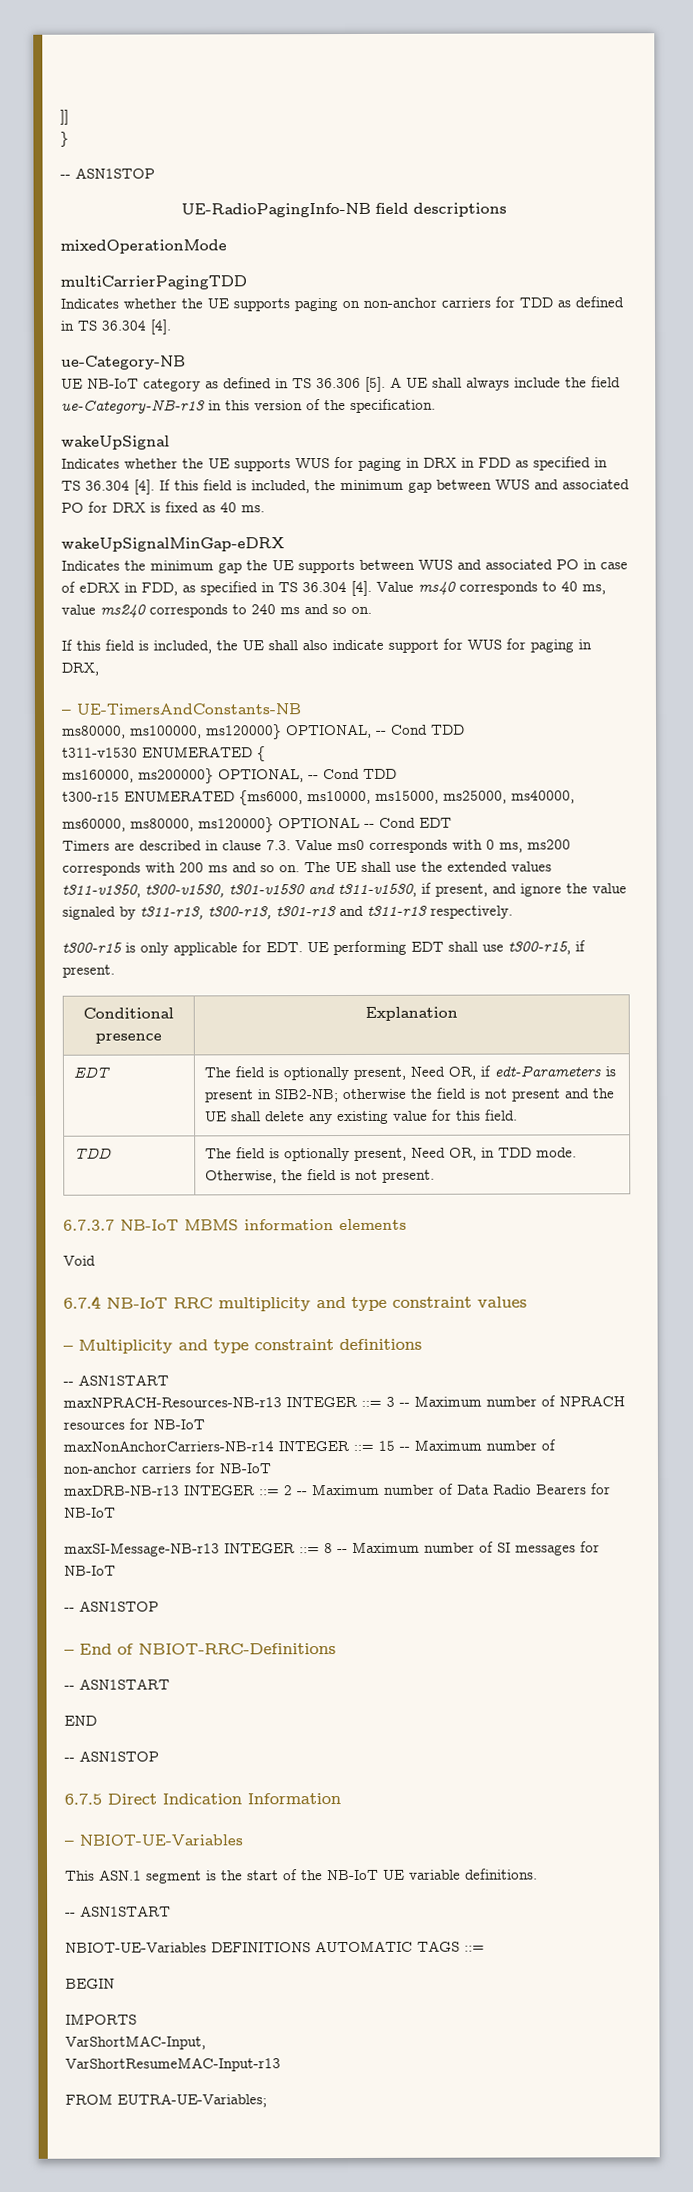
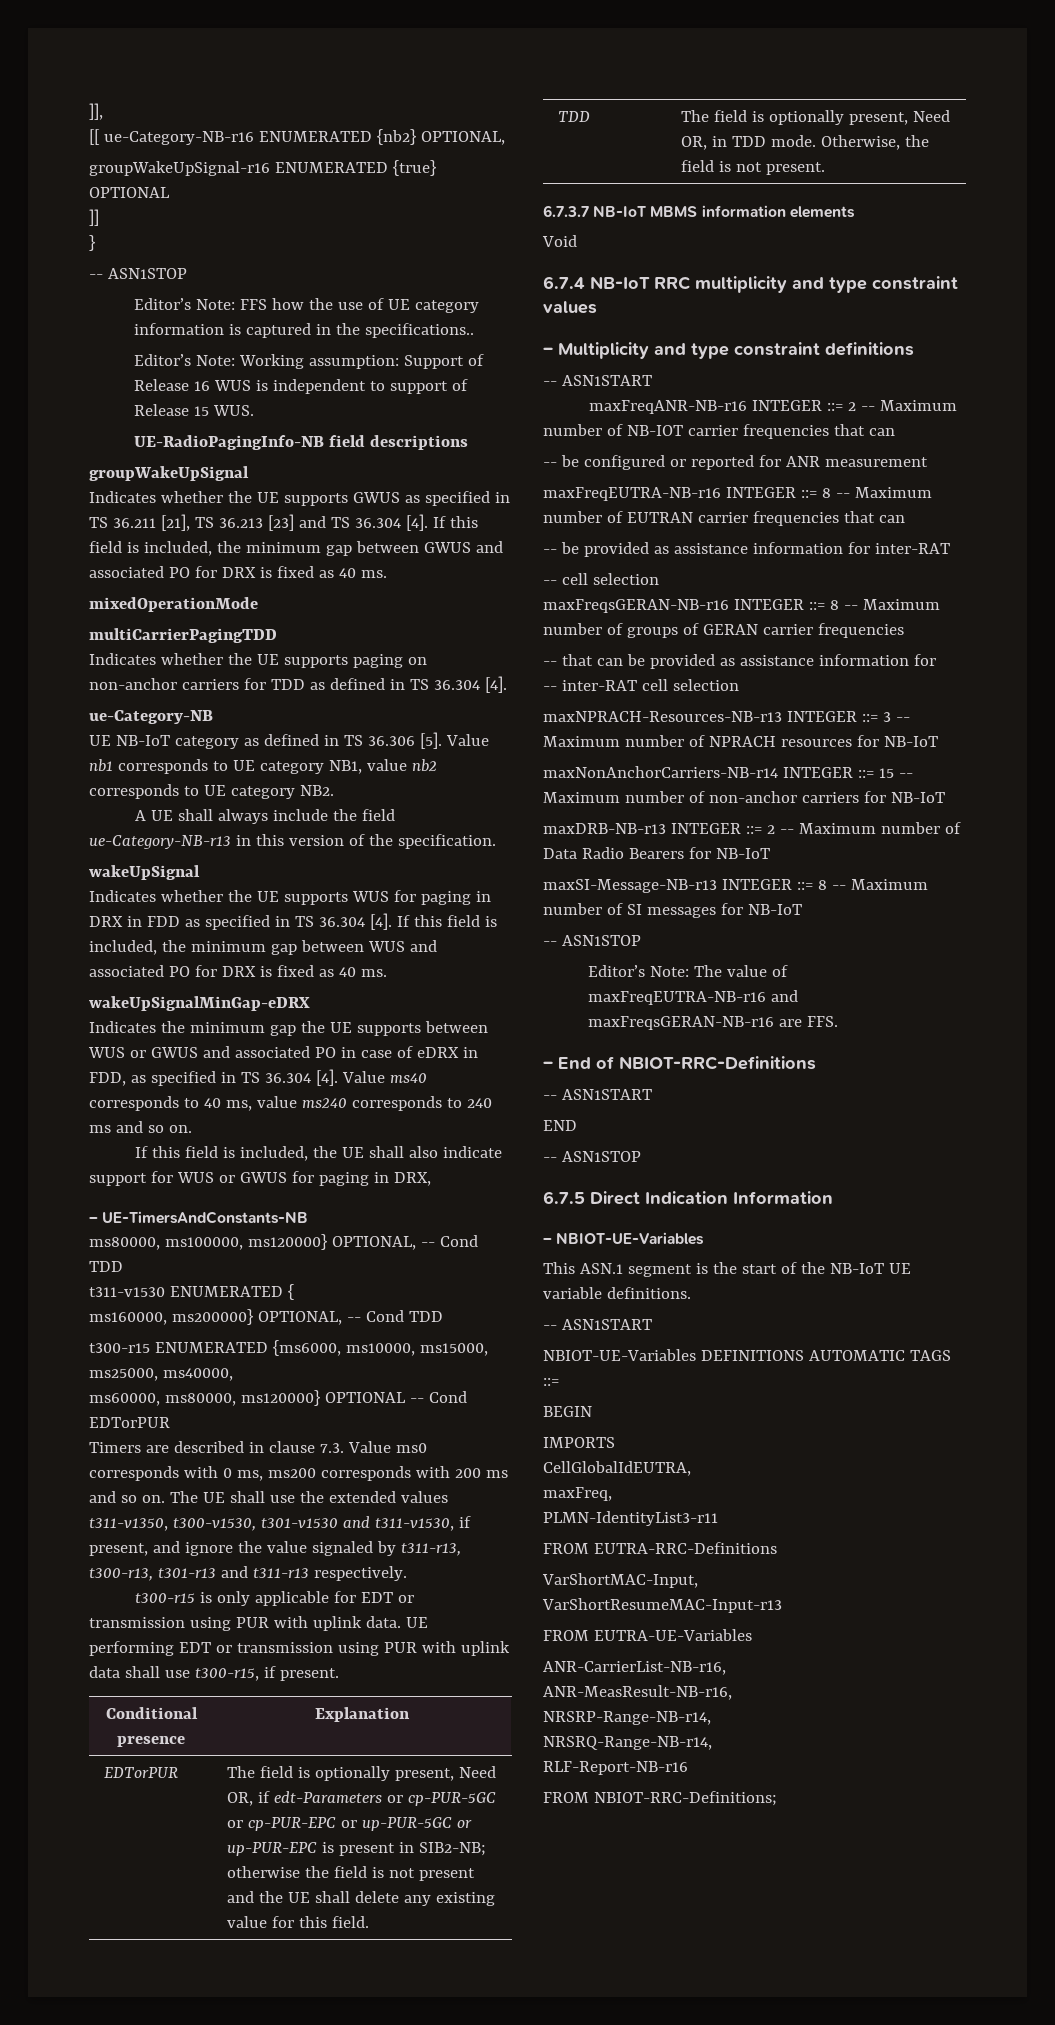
+ ]],
+ [[ ue-Category-NB-r16 ENUMERATED {nb2} OPTIONAL,
+ groupWakeUpSignal-r16 ENUMERATED {true} OPTIONAL
  ]]
  }
  -- ASN1STOP
+ Editor’s Note: FFS how the use of UE category information is captured in the specifications..
+ Editor’s Note: Working assumption: Support of Release 16 WUS is independent to support of Release 15 WUS.
  UE-RadioPagingInfo-NB field descriptions
+ groupWakeUpSignal
+ Indicates whether the UE supports GWUS as specified in TS 36.211 [21], TS 36.213 [23] and TS 36.304 [4]. If this field is included, the minimum gap between GWUS and associated PO for DRX is fixed as 40 ms.
- UE NB-IoT category as defined in TS 36.306 [5]. A UE shall always include the field ue-Category-NB-r13 in this version of the specification.
+ UE NB-IoT category as defined in TS 36.306 [5]. Value nb1 corresponds to UE category NB1, value nb2 corresponds to UE category NB2.
+ A UE shall always include the field ue-Category-NB-r13 in this version of the specification.
- Indicates the minimum gap the UE supports between WUS and associated PO in case of eDRX in FDD, as specified in TS 36.304 [4].
+ Indicates the minimum gap the UE supports between WUS or GWUS and associated PO in case of eDRX in FDD, as specified in TS 36.304 [4].
- If this field is included, the UE shall also indicate support for WUS for paging in DRX,
+ If this field is included, the UE shall also indicate support for WUS or GWUS for paging in DRX,
- ms60000, ms80000, ms120000} OPTIONAL -- Cond EDT
+ ms60000, ms80000, ms120000} OPTIONAL -- Cond EDTorPUR
- t300-r15 is only applicable for EDT. UE performing EDT shall use t300-r15, if present.
+ t300-r15 is only applicable for EDT or transmission using PUR with uplink data. UE performing EDT or transmission using PUR with uplink data shall use t300-r15, if present.
- EDT | The field is optionally present, Need OR, if edt-Parameters is present in SIB2-NB; otherwise the field is not present and the UE shall delete any existing value for this field.
+ EDTorPUR | The field is optionally present, Need OR, if edt-Parameters or cp-PUR-5GC or cp-PUR-EPC or up-PUR-5GC or up-PUR-EPC is present in SIB2-NB; otherwise the field is not present and the UE shall delete any existing value for this field.
+ maxFreqANR-NB-r16 INTEGER ::= 2 -- Maximum number of NB-IOT carrier frequencies that can
+ -- be configured or reported for ANR measurement
+ maxFreqEUTRA-NB-r16 INTEGER ::= 8 -- Maximum number of EUTRAN carrier frequencies that can
+ -- be provided as assistance information for inter-RAT
+ -- cell selection
+ maxFreqsGERAN-NB-r16 INTEGER ::= 8 -- Maximum number of groups of GERAN carrier frequencies
+ -- that can be provided as assistance information for
+ -- inter-RAT cell selection
+ Editor’s Note: The value of maxFreqEUTRA-NB-r16 and maxFreqsGERAN-NB-r16 are FFS.
+ CellGlobalIdEUTRA,
+ maxFreq,
+ PLMN-IdentityList3-r11
+ FROM EUTRA-RRC-Definitions
  VarShortMAC-Input,
  VarShortResumeMAC-Input-r13
- FROM EUTRA-UE-Variables;
+ FROM EUTRA-UE-Variables
+ ANR-CarrierList-NB-r16,
+ ANR-MeasResult-NB-r16,
+ NRSRP-Range-NB-r14,
+ NRSRQ-Range-NB-r14,
+ RLF-Report-NB-r16
+ FROM NBIOT-RRC-Definitions;

